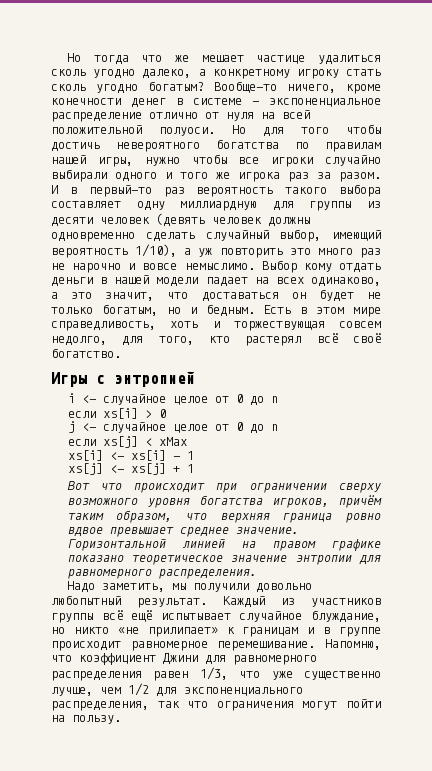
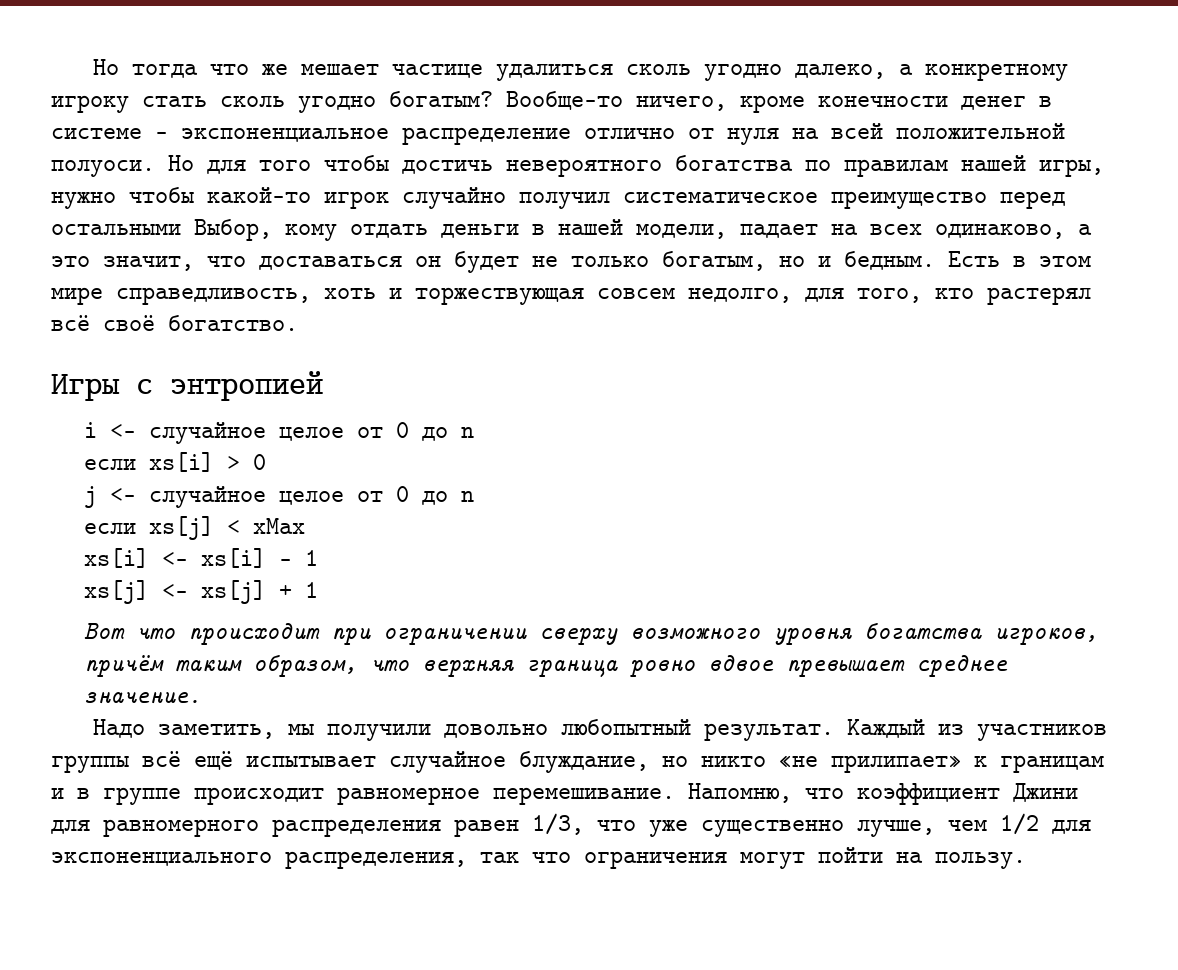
- Но для того чтобы достичь невероятного богатства по правилам нашей игры, нужно чтобы все игроки случайно выбирали одного и того же игрока раз за разом. И в первый-то раз вероятность такого выбора составляет одну миллиардную для группы из десяти человек (девять человек должны одновременно сделать случайный выбор, имеющий вероятность 1/10), а уж повторить это много раз не нарочно и вовсе немыслимо. Выбор кому отдать деньги в нашей модели падает на всех одинаково, а это значит, что доставаться он будет не только богатым, но и бедным.
+ Но для того чтобы достичь невероятного богатства по правилам нашей игры, нужно чтобы какой-то игрок случайно получил систематическое преимущество перед остальными Выбор, кому отдать деньги в нашей модели, падает на всех одинаково, а это значит, что доставаться он будет не только богатым, но и бедным.
- Горизонтальной линией на правом графике показано теоретическое значение энтропии для равномерного распределения.

